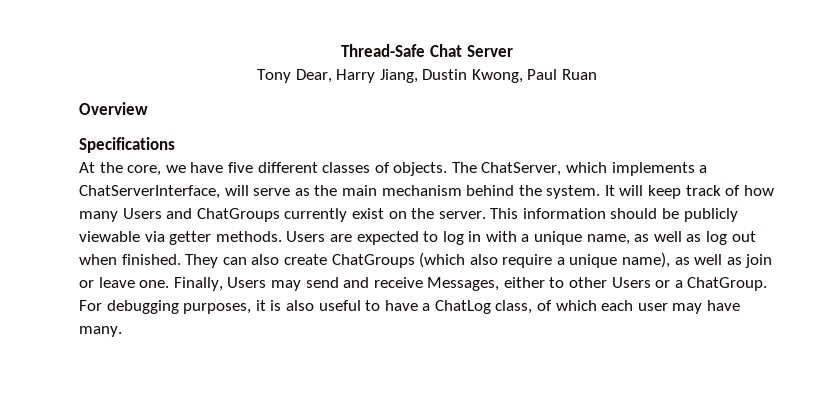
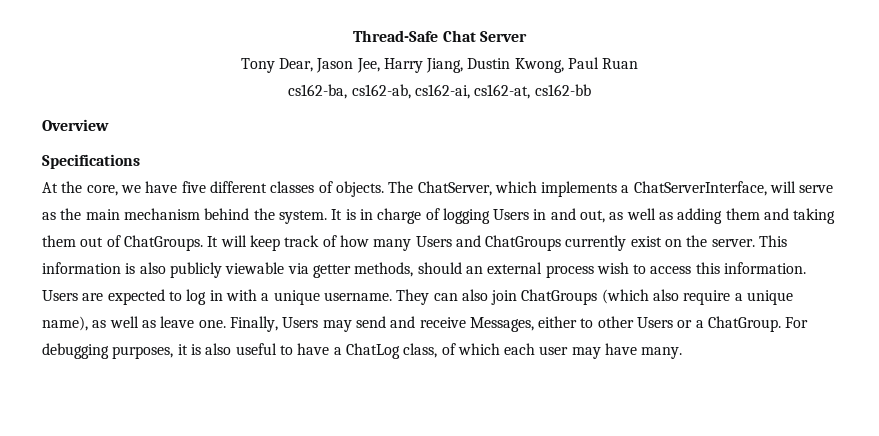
- Tony Dear, Harry Jiang, Dustin Kwong, Paul Ruan
+ Tony Dear, Jason Jee, Harry Jiang, Dustin Kwong, Paul Ruan
+ cs162-ba, cs162-ab, cs162-ai, cs162-at, cs162-bb
- It will keep track of how many Users and ChatGroups currently exist on the server.
+ It is in charge of logging Users in and out, as well as adding them and taking them out of ChatGroups. It will keep track of how many Users and ChatGroups currently exist on the server.
- This information should be publicly viewable via getter methods.
+ This information is also publicly viewable via getter methods, should an external process wish to access this information.
- Users are expected to log in with a unique name, as well as log out when finished.
+ Users are expected to log in with a unique username.
- They can also create ChatGroups (which also require a unique name), as well as join or leave one.
+ They can also join ChatGroups (which also require a unique name), as well as leave one.

